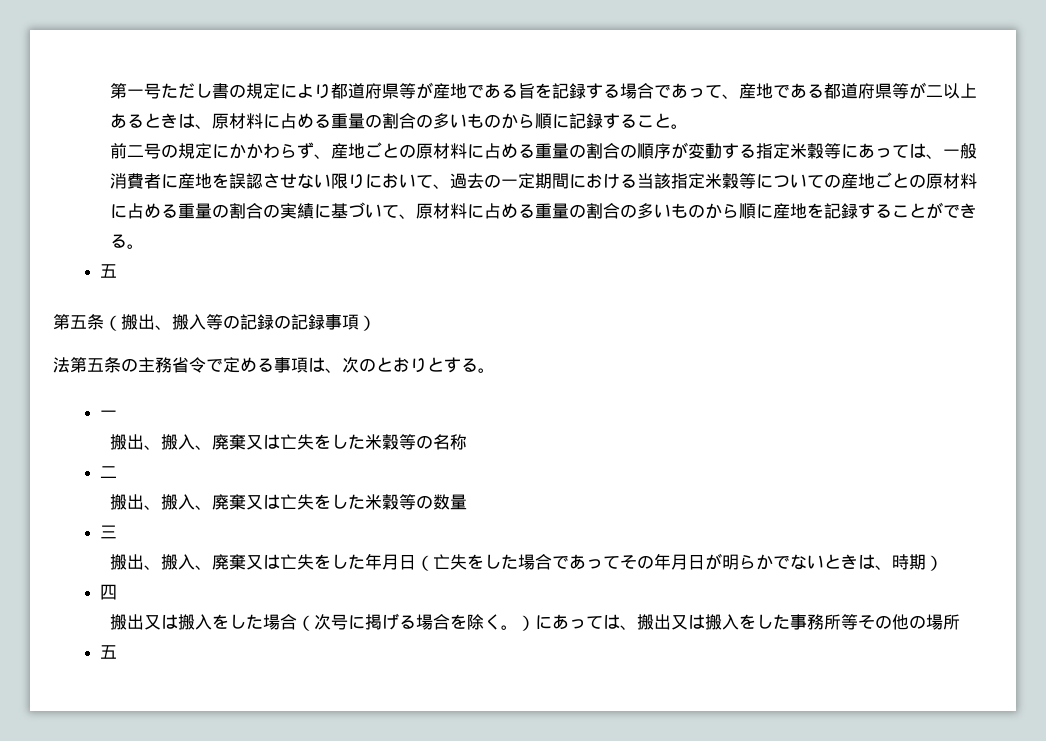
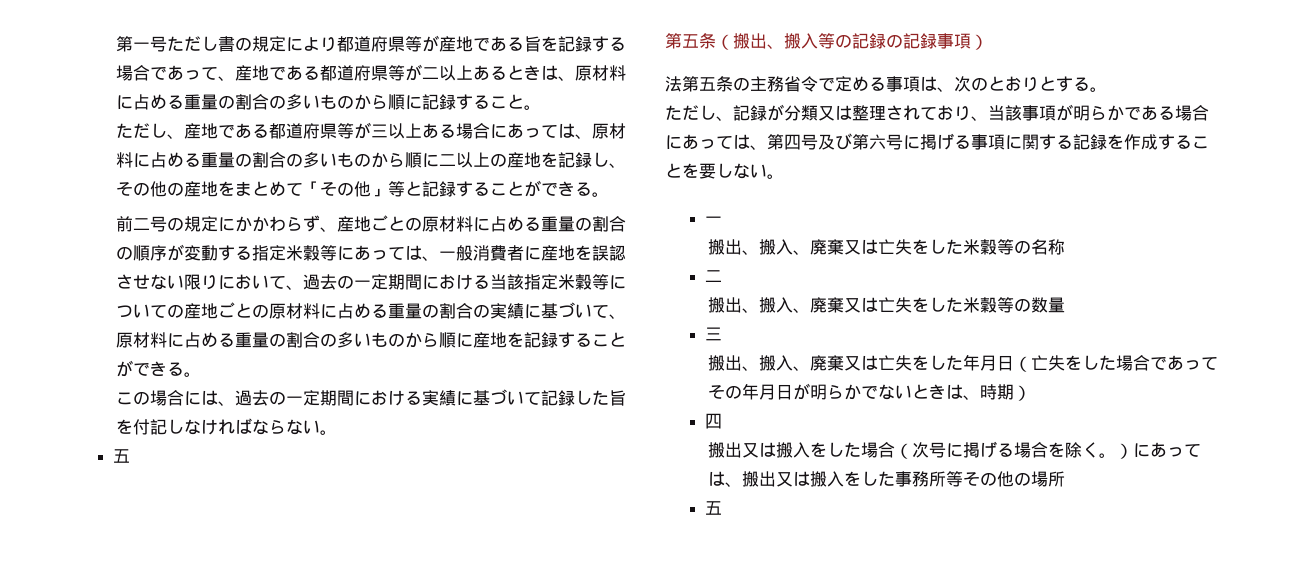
+ ただし、産地である都道府県等が三以上ある場合にあっては、原材料に占める重量の割合の多いものから順に二以上の産地を記録し、その他の産地をまとめて「その他」等と記録することができる。
+ この場合には、過去の一定期間における実績に基づいて記録した旨を付記しなければならない。
+ ただし、記録が分類又は整理されており、当該事項が明らかである場合にあっては、第四号及び第六号に掲げる事項に関する記録を作成することを要しない。

